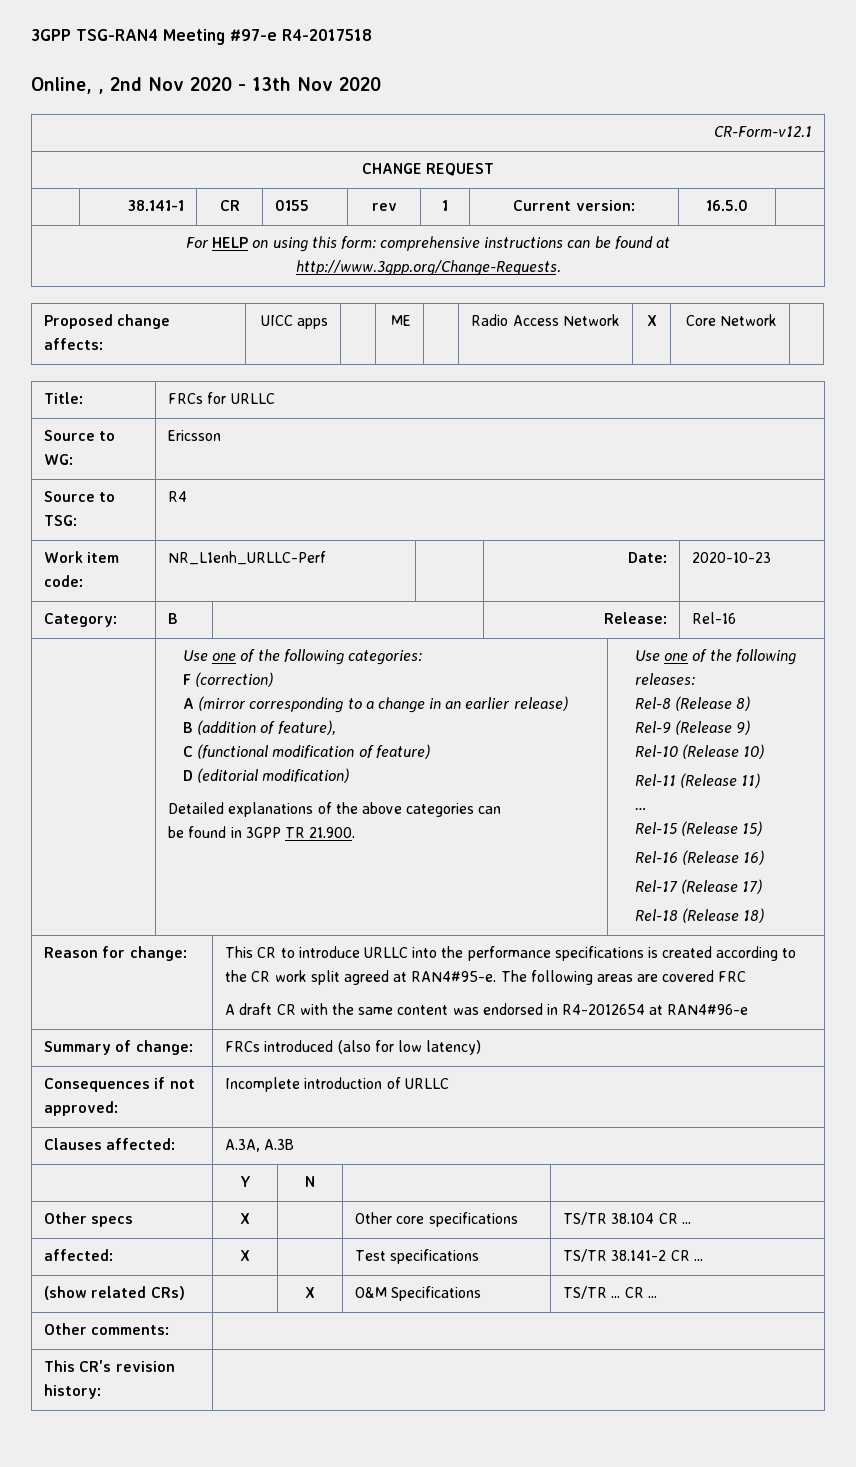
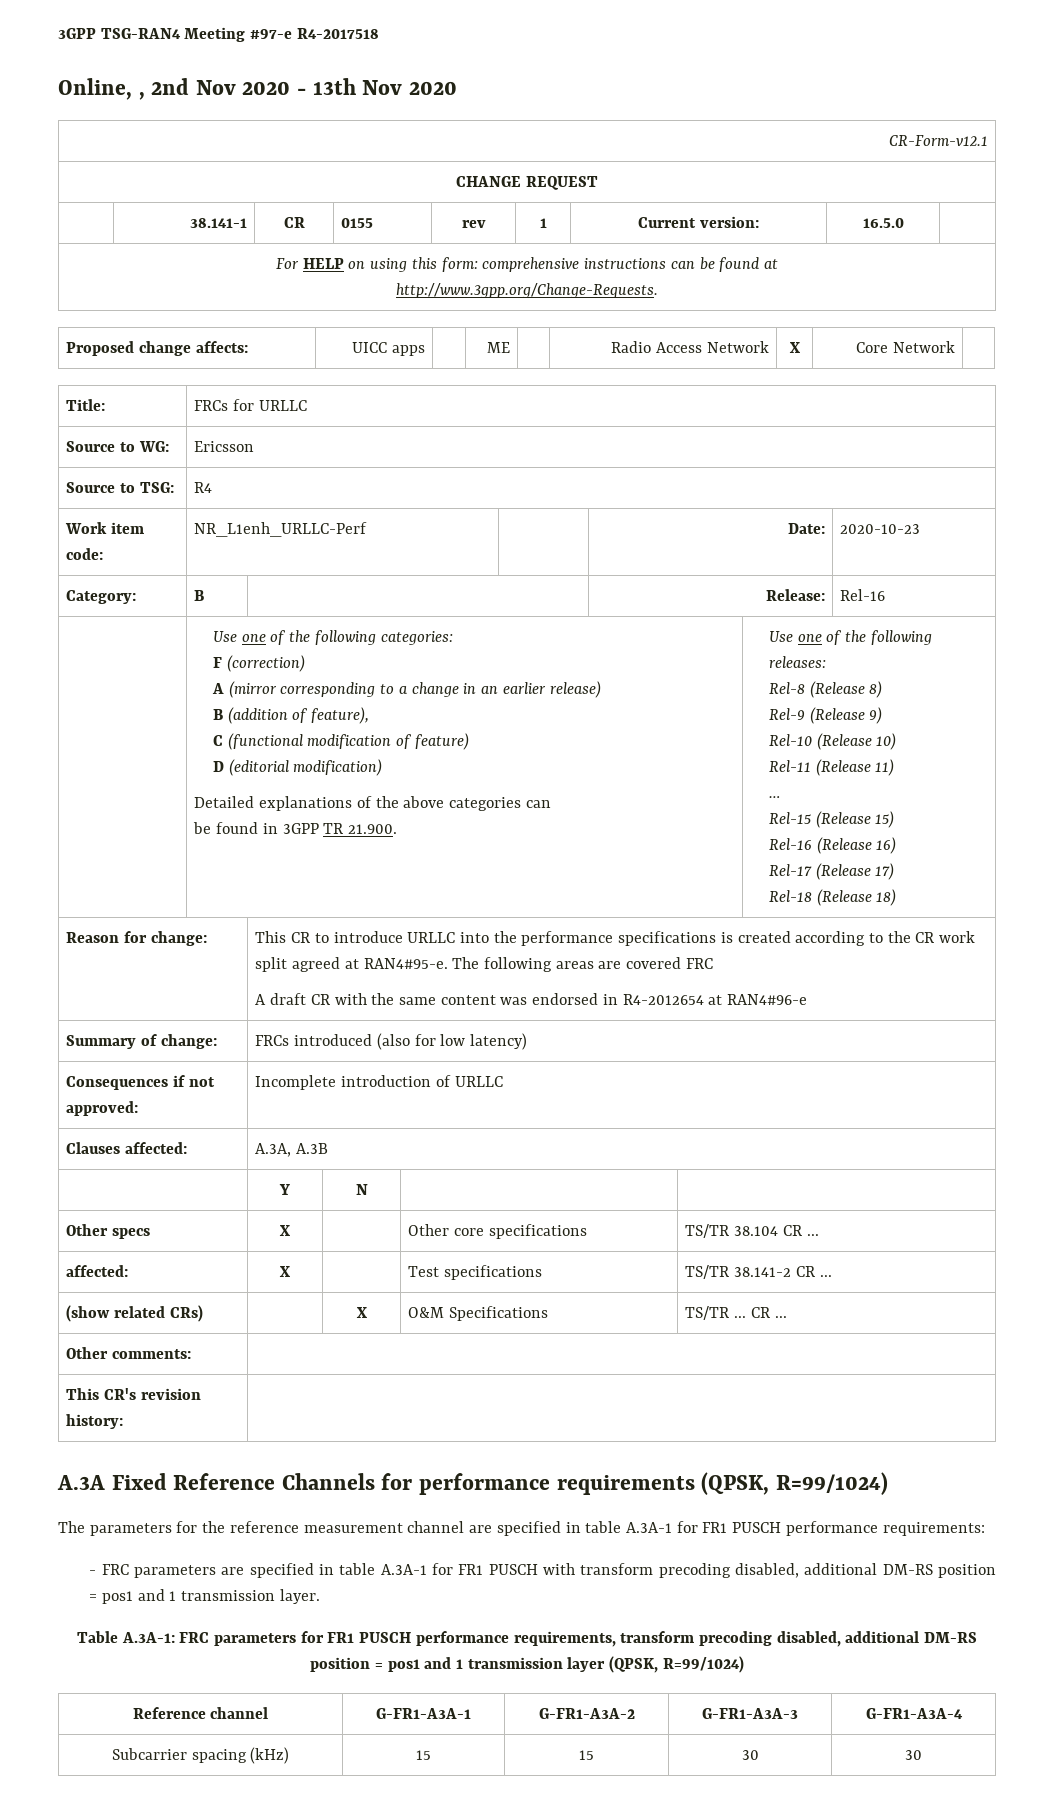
+ A.3A Fixed Reference Channels for performance requirements (QPSK, R=99/1024)
+ The parameters for the reference measurement channel are specified in table A.3A-1 for FR1 PUSCH performance requirements:
+ - FRC parameters are specified in table A.3A-1 for FR1 PUSCH with transform precoding disabled, additional DM-RS position = pos1 and 1 transmission layer.
+ Table A.3A-1: FRC parameters for FR1 PUSCH performance requirements, transform precoding disabled, additional DM-RS position = pos1 and 1 transmission layer (QPSK, R=99/1024)
+ Reference channel | G-FR1-A3A-1 | G-FR1-A3A-2 | G-FR1-A3A-3 | G-FR1-A3A-4
+ Subcarrier spacing (kHz) | 15 | 15 | 30 | 30

